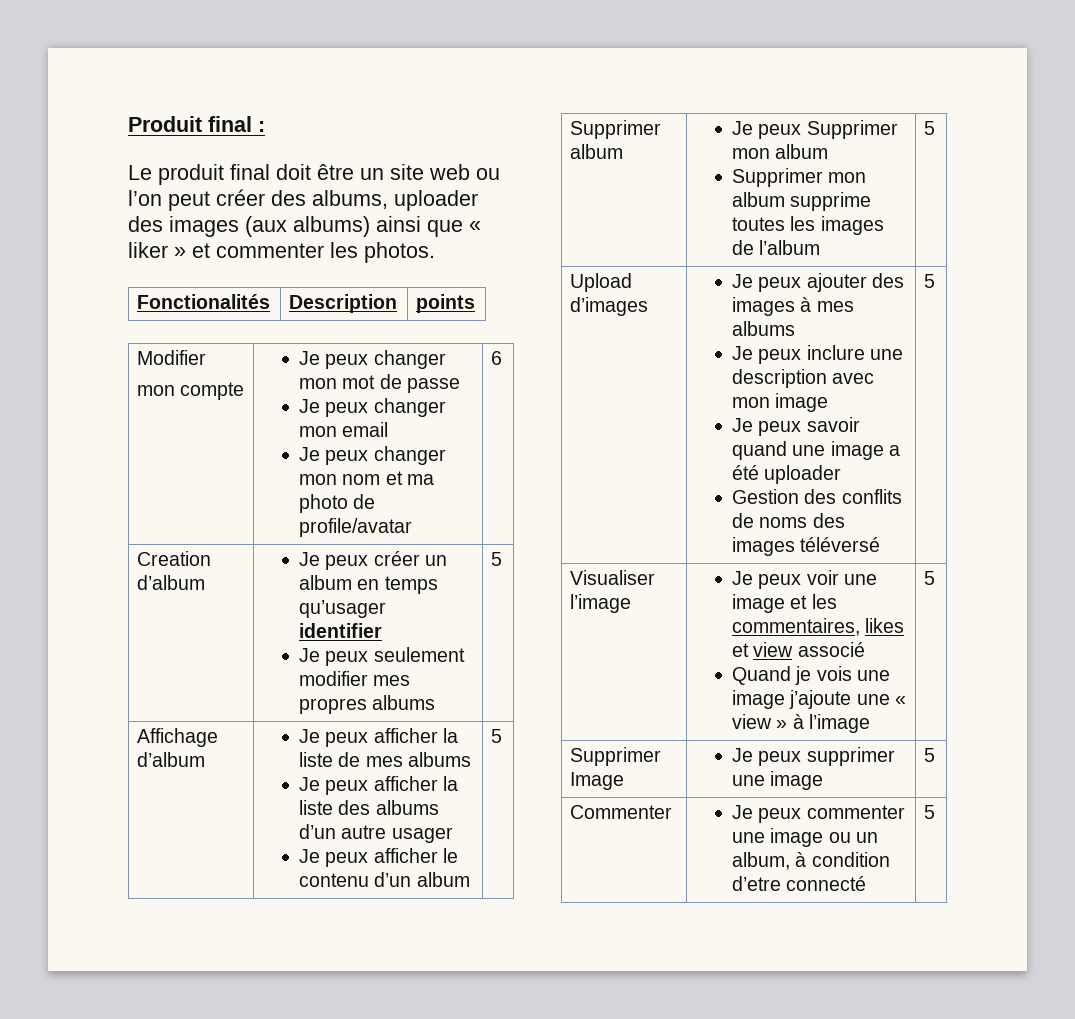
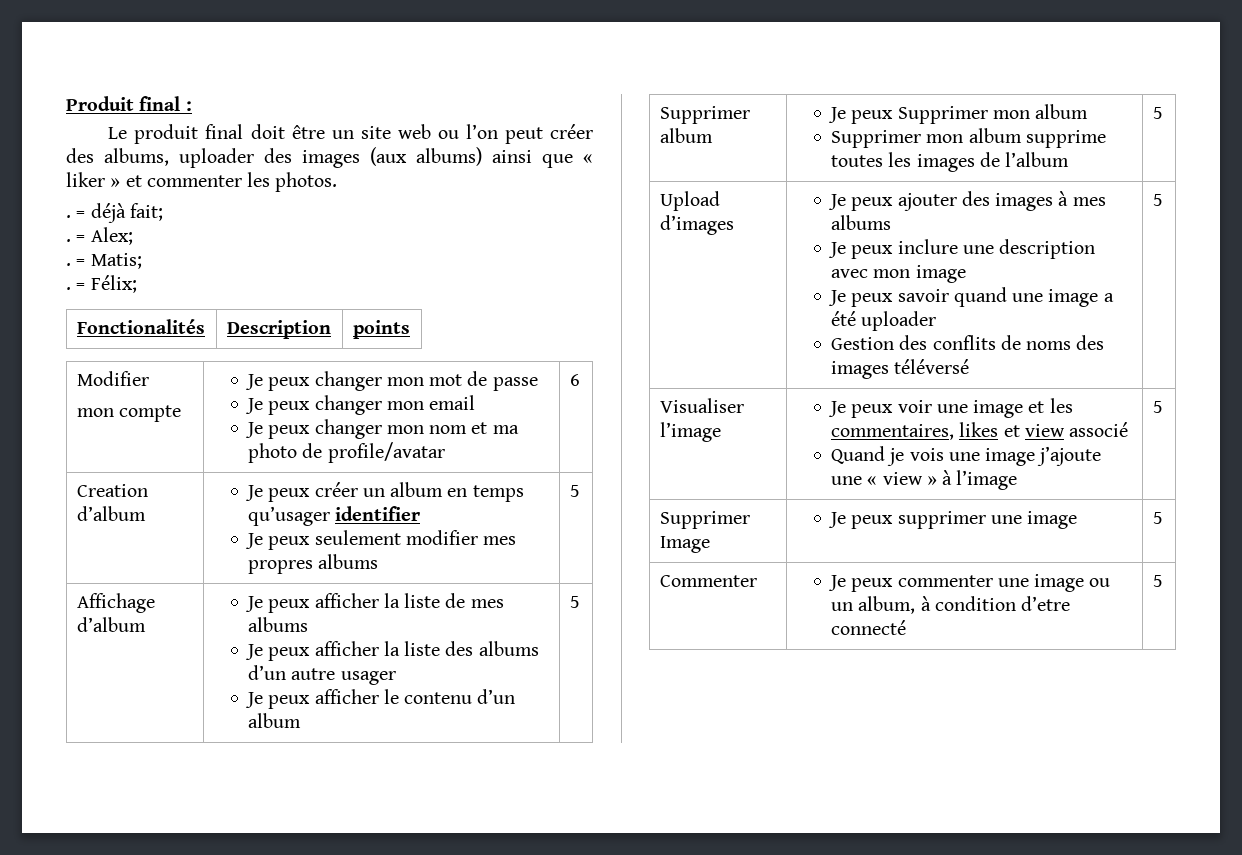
+ . = déjà fait;
+ . = Alex;
+ . = Matis;
+ . = Félix;

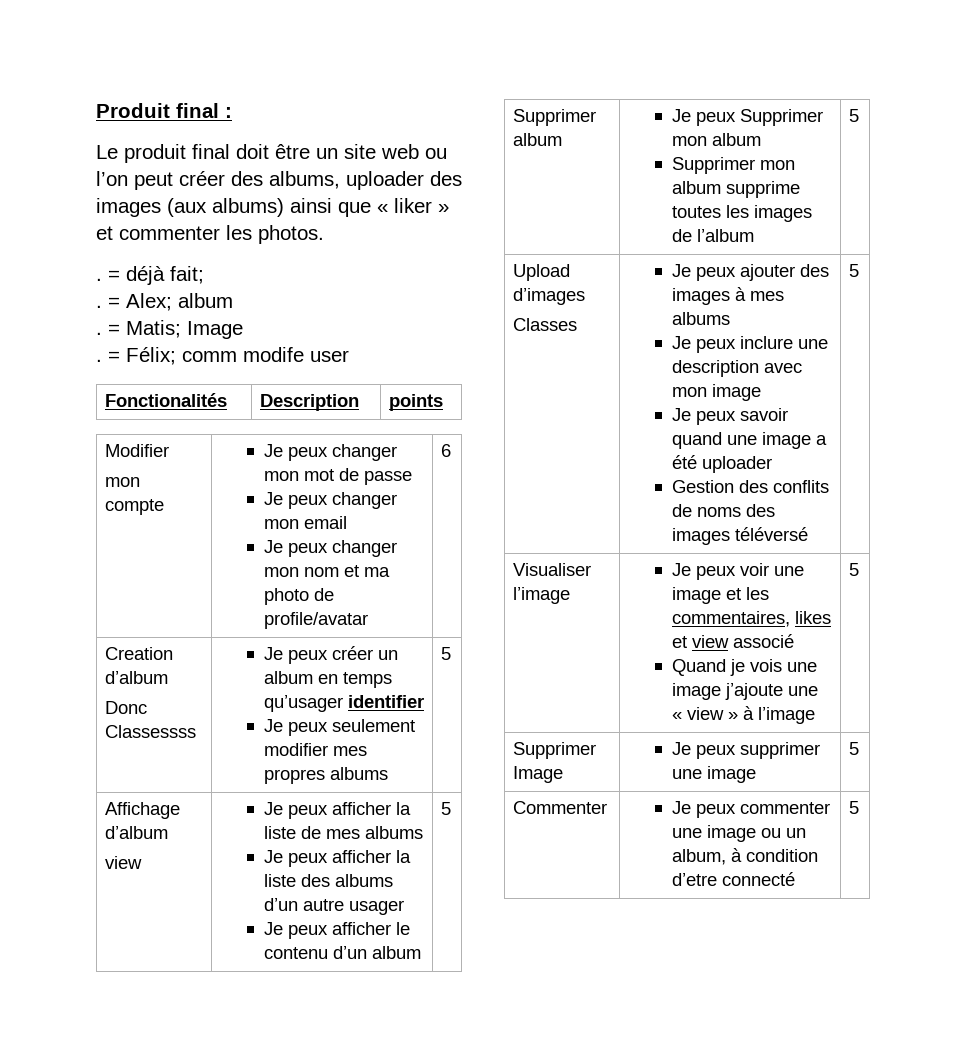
- = Alex;
+ = Alex; album
- = Matis;
+ = Matis; Image
- = Félix;
+ = Félix; comm modife user
- Creation d’album | Je peux créer un album en temps qu’usager identifier
+ Creation d’album
+ Donc Classessss | Je peux créer un album en temps qu’usager identifier
- Affichage d’album | Je peux afficher la liste de mes albums
+ Affichage d’album
+ view | Je peux afficher la liste de mes albums
- Upload d’images | Je peux ajouter des images à mes albums
+ Upload d’images
+ Classes | Je peux ajouter des images à mes albums

